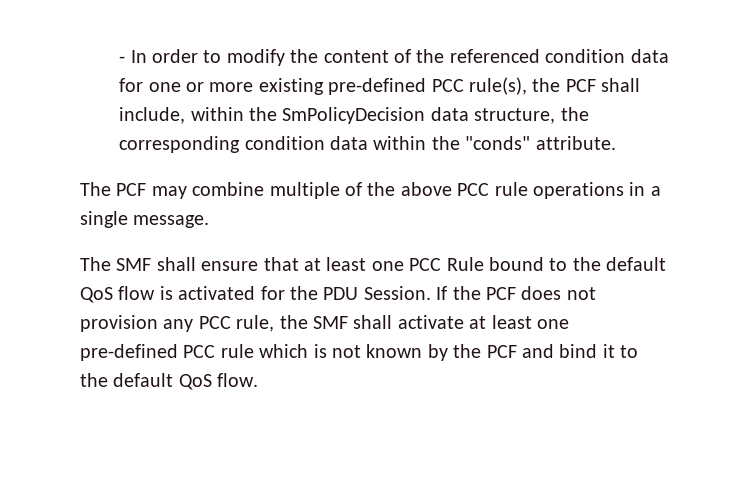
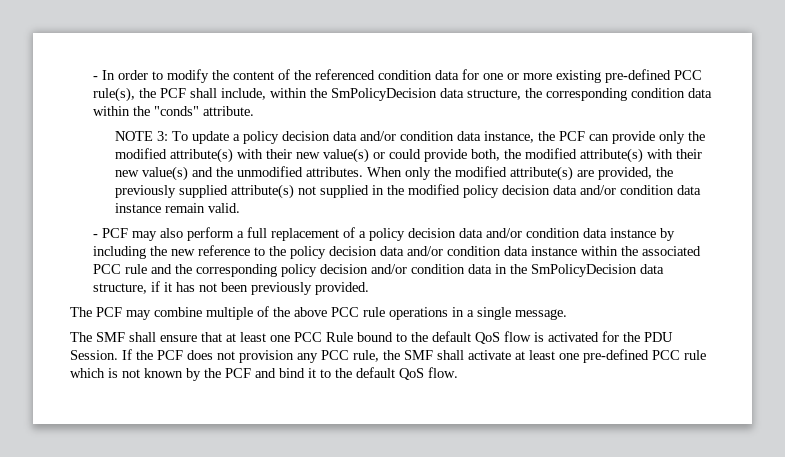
+ NOTE 3: To update a policy decision data and/or condition data instance, the PCF can provide only the modified attribute(s) with their new value(s) or could provide both, the modified attribute(s) with their new value(s) and the unmodified attributes. When only the modified attribute(s) are provided, the previously supplied attribute(s) not supplied in the modified policy decision data and/or condition data instance remain valid.
+ - PCF may also perform a full replacement of a policy decision data and/or condition data instance by including the new reference to the policy decision data and/or condition data instance within the associated PCC rule and the corresponding policy decision and/or condition data in the SmPolicyDecision data structure, if it has not been previously provided.

